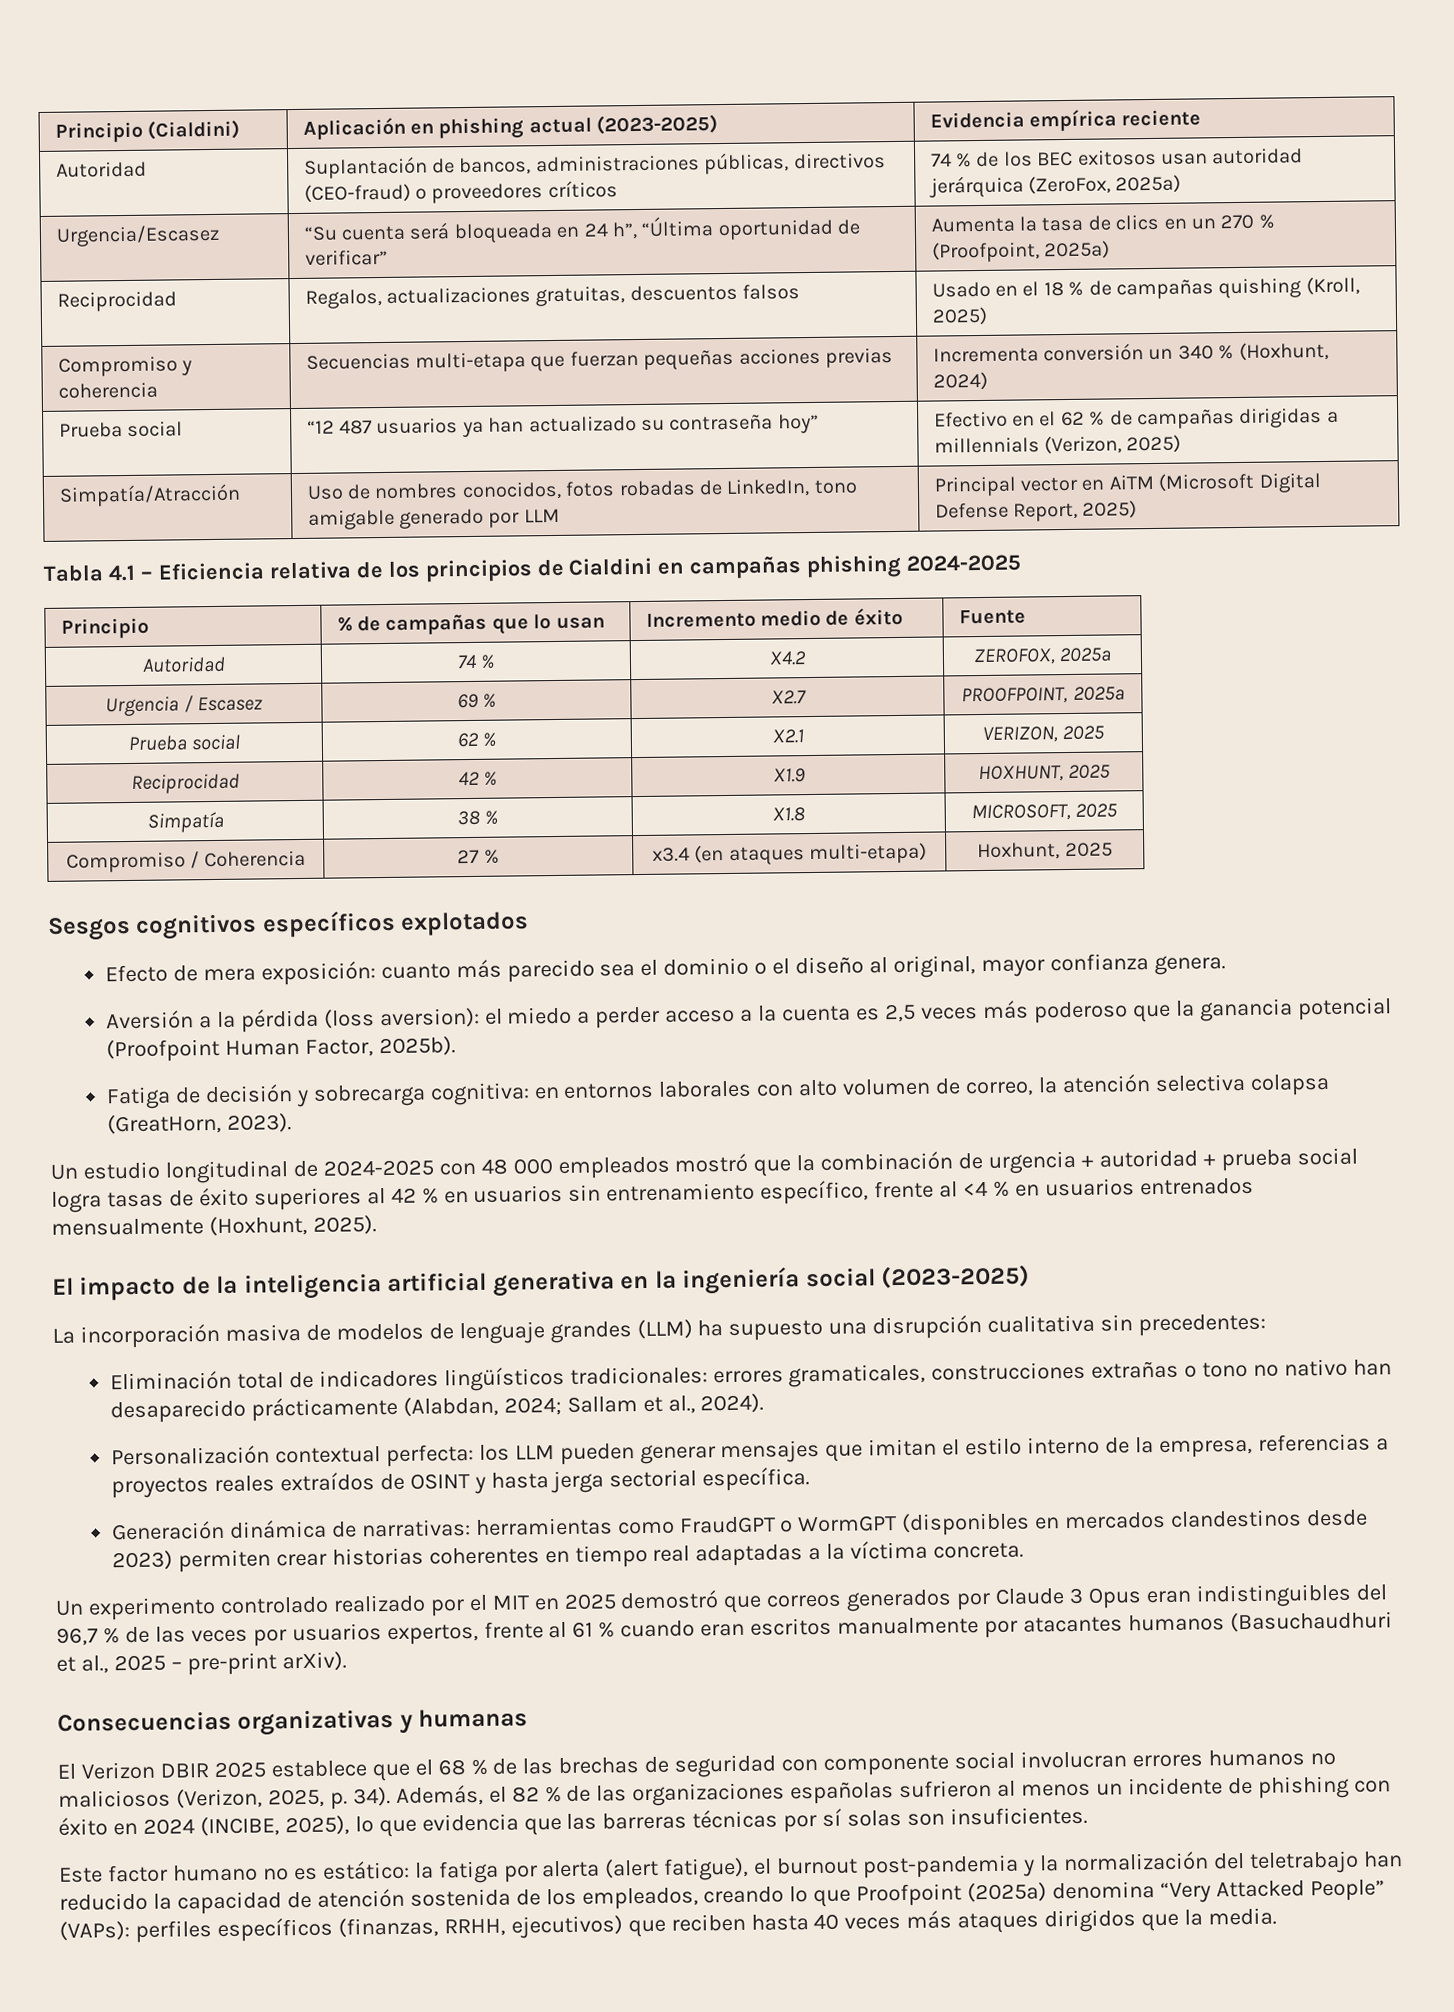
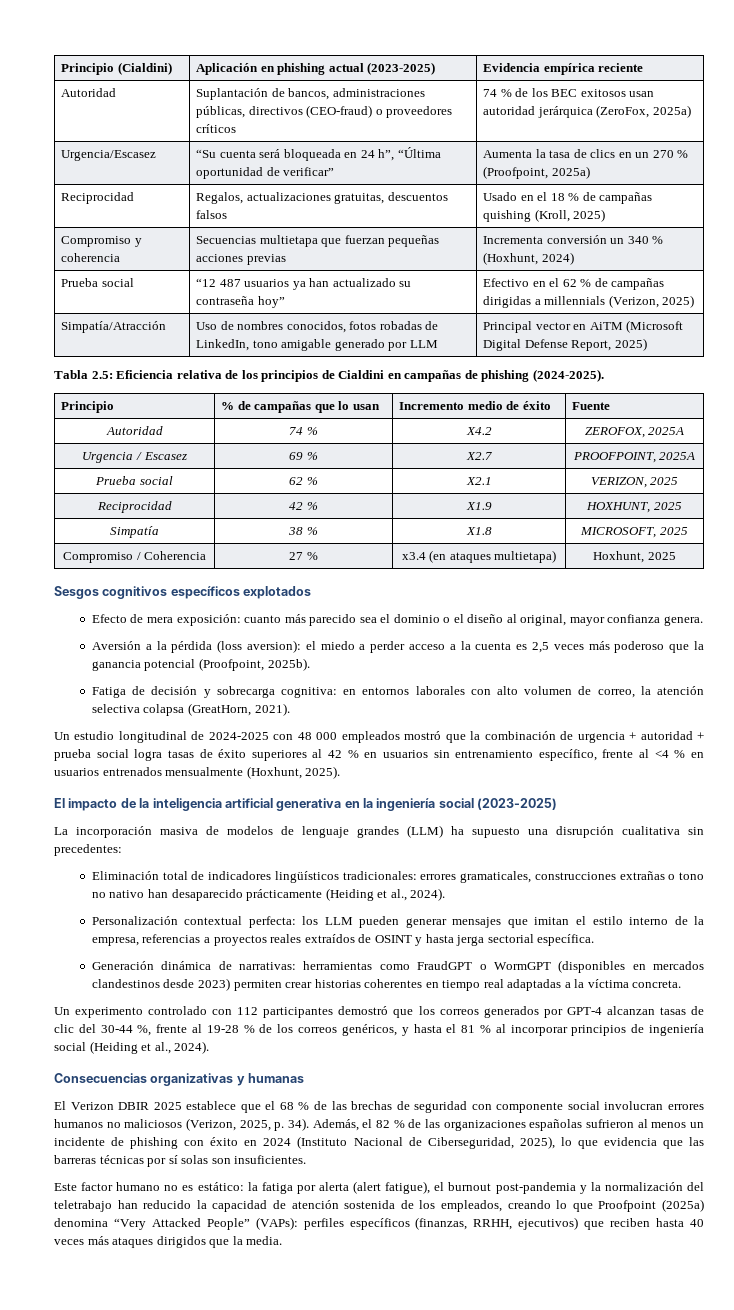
- Compromiso y coherencia | Secuencias multi-etapa que fuerzan pequeñas acciones previas | Incrementa conversión un 340 % (Hoxhunt, 2024)
+ Compromiso y coherencia | Secuencias multietapa que fuerzan pequeñas acciones previas | Incrementa conversión un 340 % (Hoxhunt, 2024)
- Tabla 4.1 – Eficiencia relativa de los principios de Cialdini en campañas phishing 2024-2025
+ Tabla 2.5: Eficiencia relativa de los principios de Cialdini en campañas de phishing (2024-2025).
- Autoridad | 74 % | X4.2 | ZEROFOX, 2025ª
+ Autoridad | 74 % | X4.2 | ZEROFOX, 2025A
- Urgencia / Escasez | 69 % | X2.7 | PROOFPOINT, 2025ª
+ Urgencia / Escasez | 69 % | X2.7 | PROOFPOINT, 2025A
- Compromiso / Coherencia | 27 % | x3.4 (en ataques multi-etapa) | Hoxhunt, 2025
+ Compromiso / Coherencia | 27 % | x3.4 (en ataques multietapa) | Hoxhunt, 2025
- Aversión a la pérdida (loss aversion): el miedo a perder acceso a la cuenta es 2,5 veces más poderoso que la ganancia potencial (Proofpoint Human Factor, 2025b).
+ Aversión a la pérdida (loss aversion): el miedo a perder acceso a la cuenta es 2,5 veces más poderoso que la ganancia potencial (Proofpoint, 2025b).
- Fatiga de decisión y sobrecarga cognitiva: en entornos laborales con alto volumen de correo, la atención selectiva colapsa (GreatHorn, 2023).
+ Fatiga de decisión y sobrecarga cognitiva: en entornos laborales con alto volumen de correo, la atención selectiva colapsa (GreatHorn, 2021).
- Eliminación total de indicadores lingüísticos tradicionales: errores gramaticales, construcciones extrañas o tono no nativo han desaparecido prácticamente (Alabdan, 2024; Sallam et al., 2024).
+ Eliminación total de indicadores lingüísticos tradicionales: errores gramaticales, construcciones extrañas o tono no nativo han desaparecido prácticamente (Heiding et al., 2024).
- Un experimento controlado realizado por el MIT en 2025 demostró que correos generados por Claude 3 Opus eran indistinguibles del 96,7 % de las veces por usuarios expertos, frente al 61 % cuando eran escritos manualmente por atacantes humanos (Basuchaudhuri et al., 2025 – pre-print arXiv).
+ Un experimento controlado con 112 participantes demostró que los correos generados por GPT-4 alcanzan tasas de clic del 30-44 %, frente al 19-28 % de los correos genéricos, y hasta el 81 % al incorporar principios de ingeniería social (Heiding et al., 2024).
- Además, el 82 % de las organizaciones españolas sufrieron al menos un incidente de phishing con éxito en 2024 (INCIBE, 2025), lo que evidencia que las barreras técnicas por sí solas son insuficientes.
+ Además, el 82 % de las organizaciones españolas sufrieron al menos un incidente de phishing con éxito en 2024 (Instituto Nacional de Ciberseguridad, 2025), lo que evidencia que las barreras técnicas por sí solas son insuficientes.

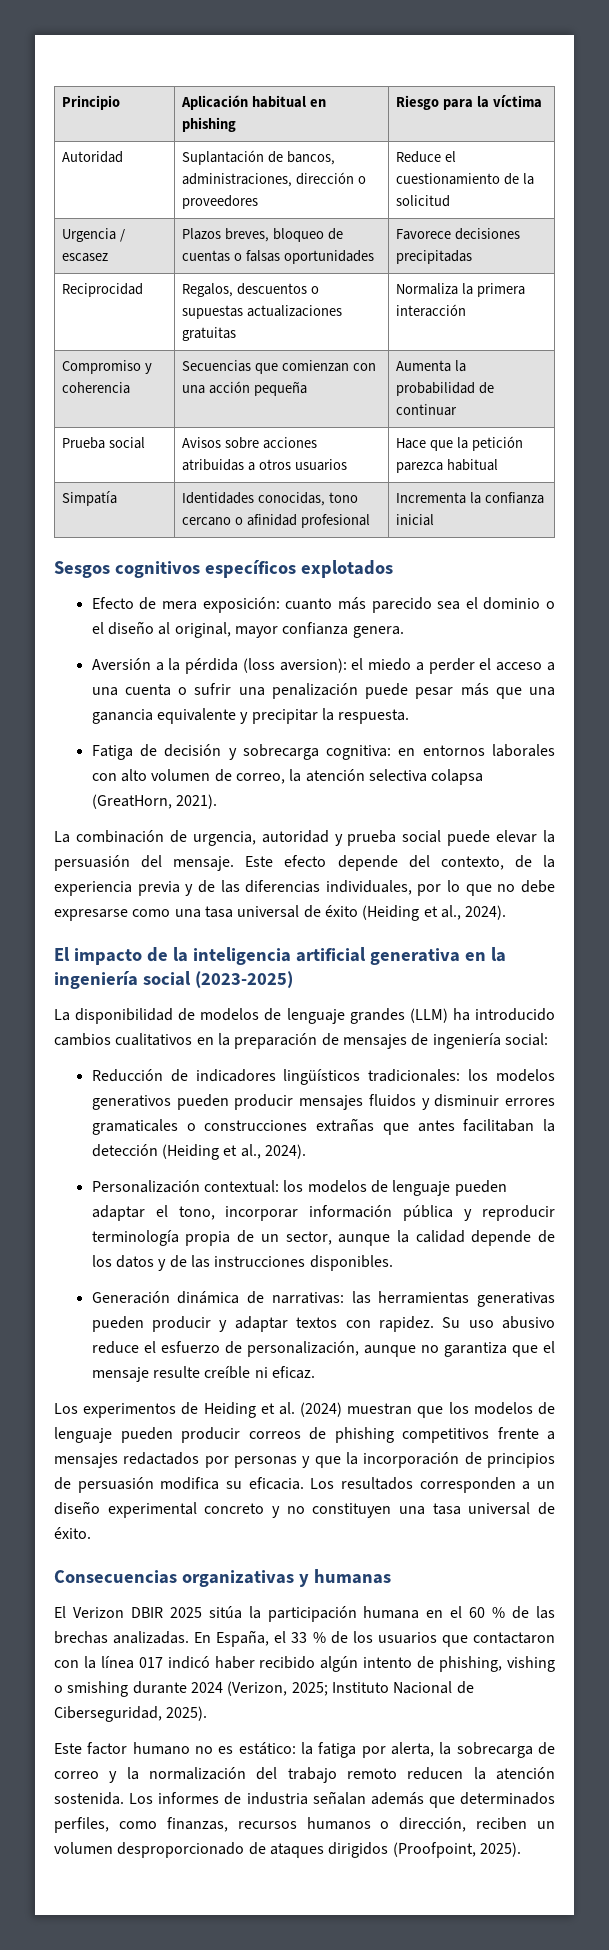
- Principio (Cialdini) | Aplicación en phishing actual (2023-2025) | Evidencia empírica reciente
+ Principio | Aplicación habitual en phishing | Riesgo para la víctima
- Autoridad | Suplantación de bancos, administraciones públicas, directivos (CEO-fraud) o proveedores críticos | 74 % de los BEC exitosos usan autoridad jerárquica (ZeroFox, 2025a)
- Urgencia/Escasez | “Su cuenta será bloqueada en 24 h”, “Última oportunidad de verificar” | Aumenta la tasa de clics en un 270 % (Proofpoint, 2025a)
- Reciprocidad | Regalos, actualizaciones gratuitas, descuentos falsos | Usado en el 18 % de campañas quishing (Kroll, 2025)
- Compromiso y coherencia | Secuencias multietapa que fuerzan pequeñas acciones previas | Incrementa conversión un 340 % (Hoxhunt, 2024)
- Prueba social | “12 487 usuarios ya han actualizado su contraseña hoy” | Efectivo en el 62 % de campañas dirigidas a millennials (Verizon, 2025)
- Simpatía/Atracción | Uso de nombres conocidos, fotos robadas de LinkedIn, tono amigable generado por LLM | Principal vector en AiTM (Microsoft Digital Defense Report, 2025)
- Tabla 2.5: Eficiencia relativa de los principios de Cialdini en campañas de phishing (2024-2025).
- Principio | % de campañas que lo usan | Incremento medio de éxito | Fuente
- Autoridad | 74 % | X4.2 | ZEROFOX, 2025A
- Urgencia / Escasez | 69 % | X2.7 | PROOFPOINT, 2025A
- Prueba social | 62 % | X2.1 | VERIZON, 2025
- Reciprocidad | 42 % | X1.9 | HOXHUNT, 2025
- Simpatía | 38 % | X1.8 | MICROSOFT, 2025
- Compromiso / Coherencia | 27 % | x3.4 (en ataques multietapa) | Hoxhunt, 2025
+ Autoridad | Suplantación de bancos, administraciones, dirección o proveedores | Reduce el cuestionamiento de la solicitud
+ Urgencia / escasez | Plazos breves, bloqueo de cuentas o falsas oportunidades | Favorece decisiones precipitadas
+ Reciprocidad | Regalos, descuentos o supuestas actualizaciones gratuitas | Normaliza la primera interacción
+ Compromiso y coherencia | Secuencias que comienzan con una acción pequeña | Aumenta la probabilidad de continuar
+ Prueba social | Avisos sobre acciones atribuidas a otros usuarios | Hace que la petición parezca habitual
+ Simpatía | Identidades conocidas, tono cercano o afinidad profesional | Incrementa la confianza inicial
- Aversión a la pérdida (loss aversion): el miedo a perder acceso a la cuenta es 2,5 veces más poderoso que la ganancia potencial (Proofpoint, 2025b).
+ Aversión a la pérdida (loss aversion): el miedo a perder el acceso a una cuenta o sufrir una penalización puede pesar más que una ganancia equivalente y precipitar la respuesta.
- Un estudio longitudinal de 2024-2025 con 48 000 empleados mostró que la combinación de urgencia + autoridad + prueba social logra tasas de éxito superiores al 42 % en usuarios sin entrenamiento específico, frente al <4 % en usuarios entrenados mensualmente (Hoxhunt, 2025).
+ La combinación de urgencia, autoridad y prueba social puede elevar la persuasión del mensaje. Este efecto depende del contexto, de la experiencia previa y de las diferencias individuales, por lo que no debe expresarse como una tasa universal de éxito (Heiding et al., 2024).
- La incorporación masiva de modelos de lenguaje grandes (LLM) ha supuesto una disrupción cualitativa sin precedentes:
- Eliminación total de indicadores lingüísticos tradicionales: errores gramaticales, construcciones extrañas o tono no nativo han desaparecido prácticamente (Heiding et al., 2024).
+ La disponibilidad de modelos de lenguaje grandes (LLM) ha introducido cambios cualitativos en la preparación de mensajes de ingeniería social:
+ Reducción de indicadores lingüísticos tradicionales: los modelos generativos pueden producir mensajes fluidos y disminuir errores gramaticales o construcciones extrañas que antes facilitaban la detección (Heiding et al., 2024).
- Personalización contextual perfecta: los LLM pueden generar mensajes que imitan el estilo interno de la empresa, referencias a proyectos reales extraídos de OSINT y hasta jerga sectorial específica.
- Generación dinámica de narrativas: herramientas como FraudGPT o WormGPT (disponibles en mercados clandestinos desde 2023) permiten crear historias coherentes en tiempo real adaptadas a la víctima concreta.
- Un experimento controlado con 112 participantes demostró que los correos generados por GPT-4 alcanzan tasas de clic del 30-44 %, frente al 19-28 % de los correos genéricos, y hasta el 81 % al incorporar principios de ingeniería social (Heiding et al., 2024).
+ Personalización contextual: los modelos de lenguaje pueden adaptar el tono, incorporar información pública y reproducir terminología propia de un sector, aunque la calidad depende de los datos y de las instrucciones disponibles.
+ Generación dinámica de narrativas: las herramientas generativas pueden producir y adaptar textos con rapidez. Su uso abusivo reduce el esfuerzo de personalización, aunque no garantiza que el mensaje resulte creíble ni eficaz.
+ Los experimentos de Heiding et al. (2024) muestran que los modelos de lenguaje pueden producir correos de phishing competitivos frente a mensajes redactados por personas y que la incorporación de principios de persuasión modifica su eficacia. Los resultados corresponden a un diseño experimental concreto y no constituyen una tasa universal de éxito.
- El Verizon DBIR 2025 establece que el 68 % de las brechas de seguridad con componente social involucran errores humanos no maliciosos (Verizon, 2025, p. 34). Además, el 82 % de las organizaciones españolas sufrieron al menos un incidente de phishing con éxito en 2024 (Instituto Nacional de Ciberseguridad, 2025), lo que evidencia que las barreras técnicas por sí solas son insuficientes.
+ El Verizon DBIR 2025 sitúa la participación humana en el 60 % de las brechas analizadas. En España, el 33 % de los usuarios que contactaron con la línea 017 indicó haber recibido algún intento de phishing, vishing o smishing durante 2024 (Verizon, 2025; Instituto Nacional de Ciberseguridad, 2025).
- Este factor humano no es estático: la fatiga por alerta (alert fatigue), el burnout post-pandemia y la normalización del teletrabajo han reducido la capacidad de atención sostenida de los empleados, creando lo que Proofpoint (2025a) denomina “Very Attacked People” (VAPs): perfiles específicos (finanzas, RRHH, ejecutivos) que reciben hasta 40 veces más ataques dirigidos que la media.
+ Este factor humano no es estático: la fatiga por alerta, la sobrecarga de correo y la normalización del trabajo remoto reducen la atención sostenida. Los informes de industria señalan además que determinados perfiles, como finanzas, recursos humanos o dirección, reciben un volumen desproporcionado de ataques dirigidos (Proofpoint, 2025).

